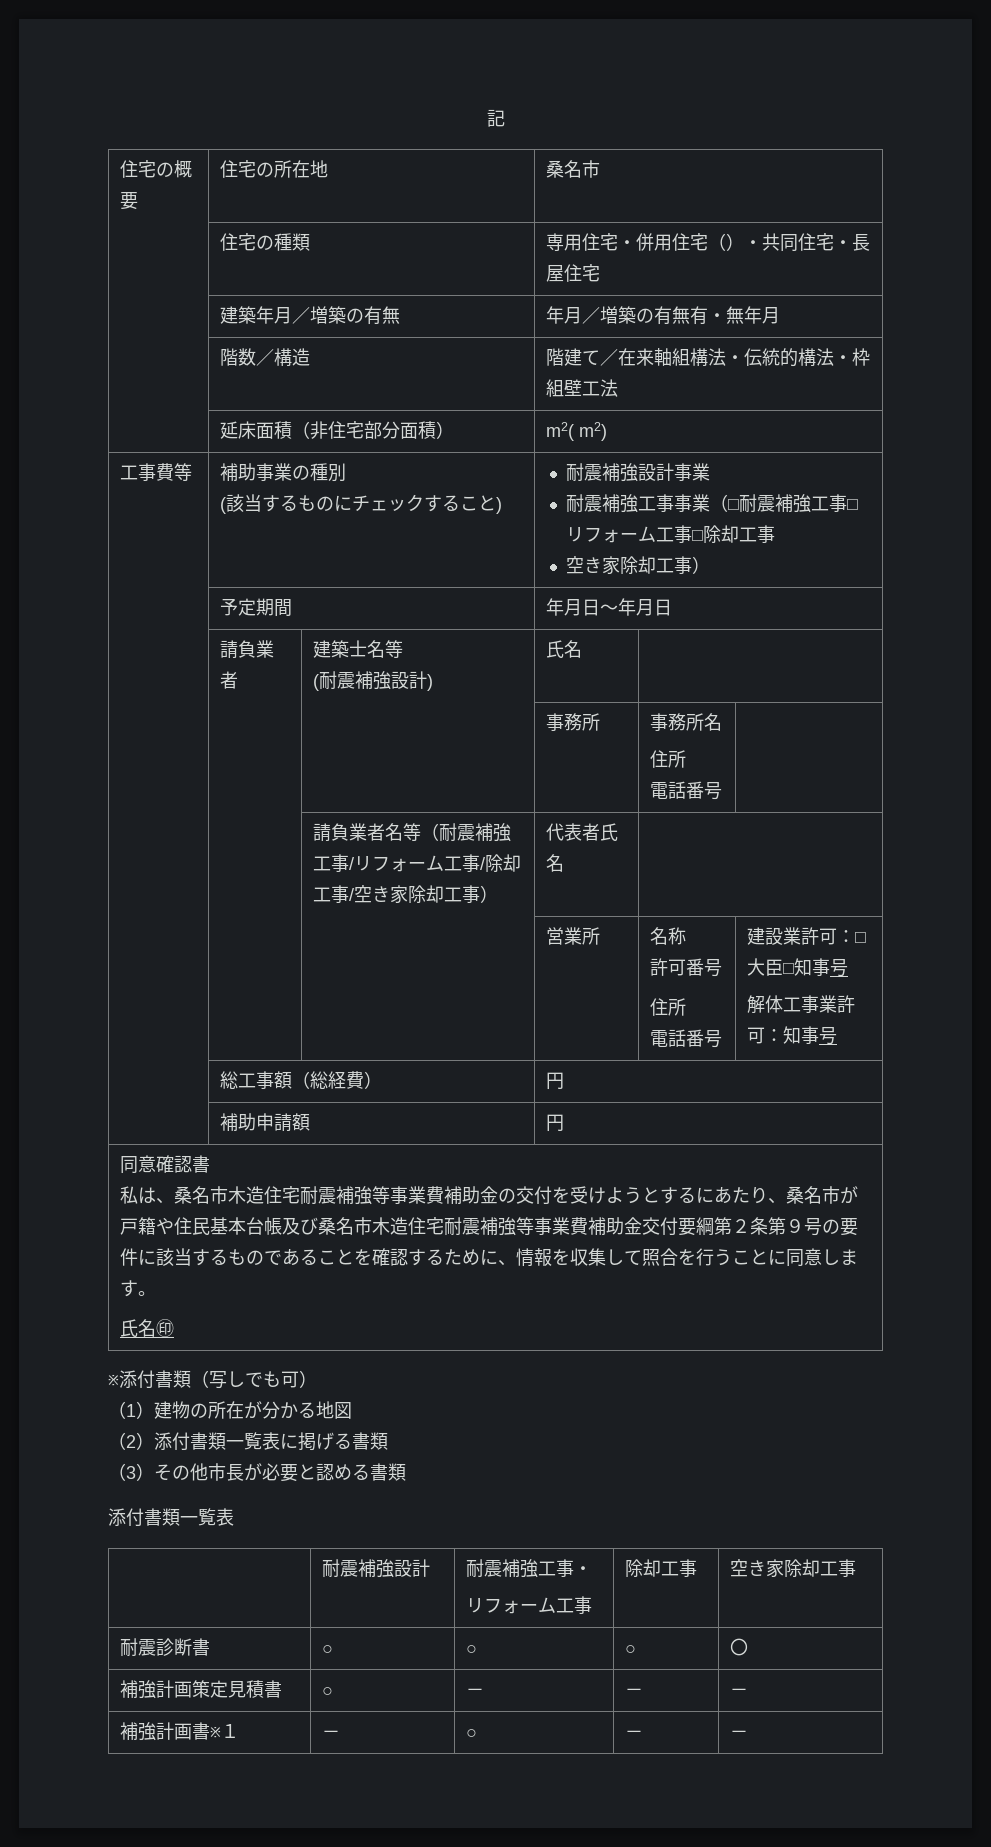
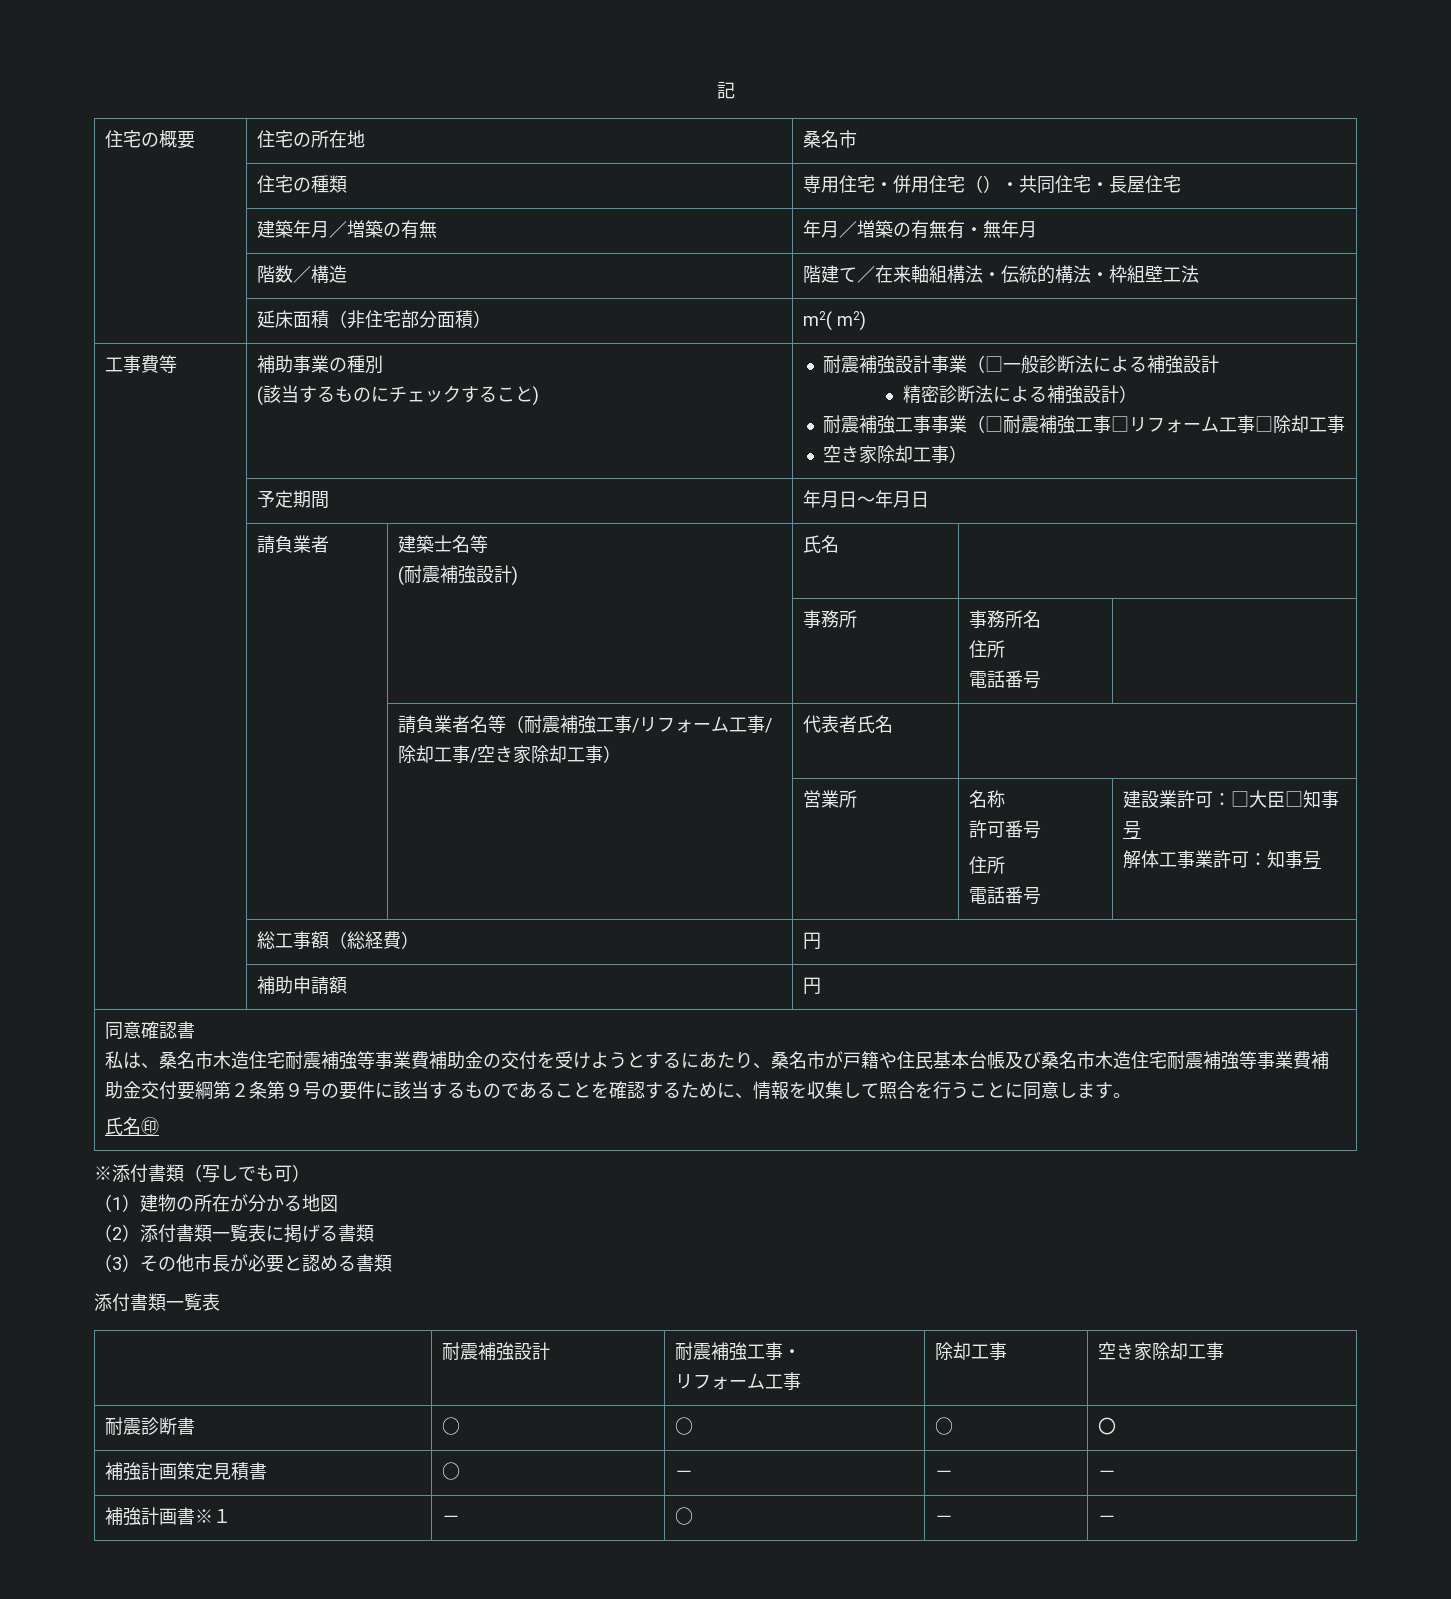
- 耐震補強設計事業
+ 耐震補強設計事業（□一般診断法による補強設計
+ 精密診断法による補強設計）

